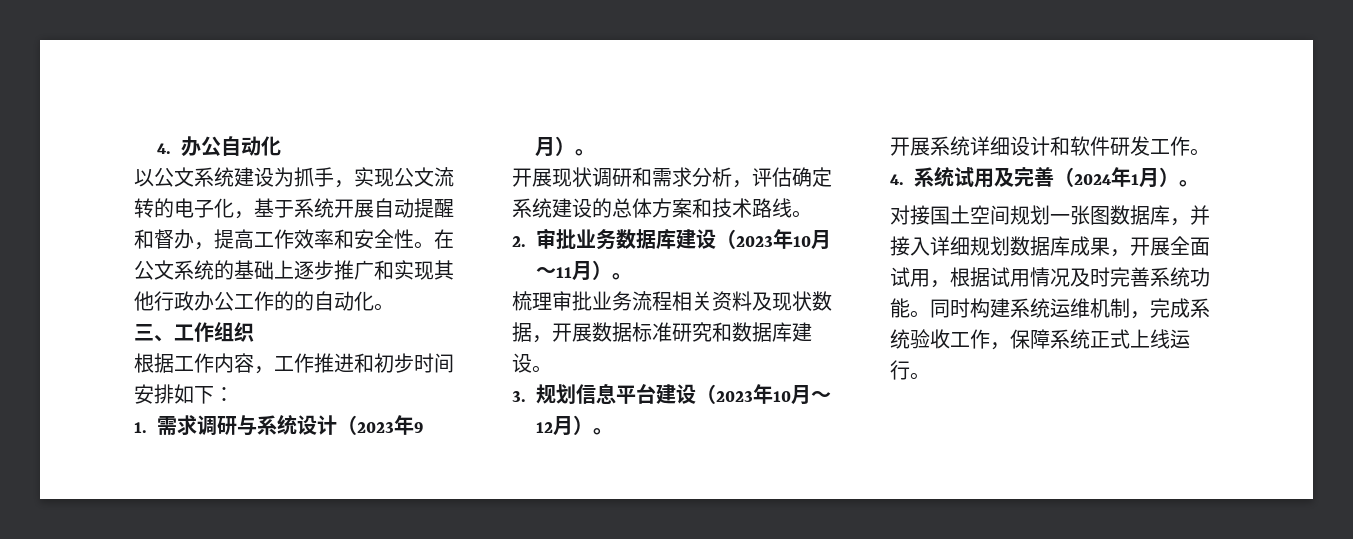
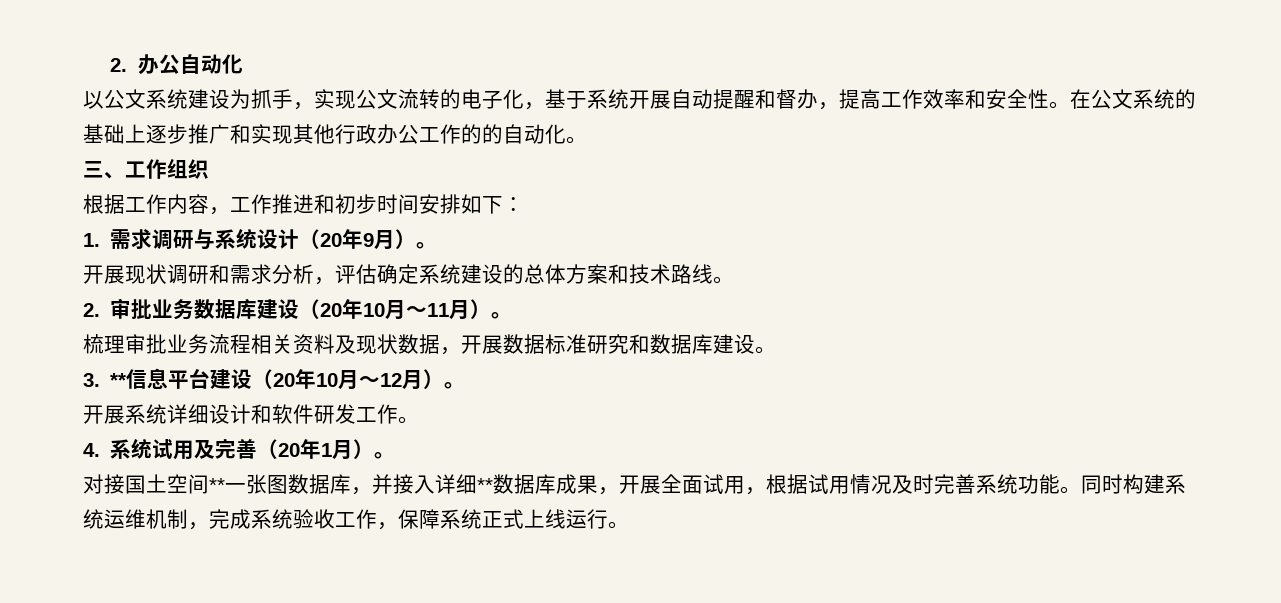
- 4.办公自动化
+ 2.办公自动化
- 1.需求调研与系统设计（2023年9月）。
+ 1.需求调研与系统设计（20年9月）。
- 2.审批业务数据库建设（2023年10月～11月）。
+ 2.审批业务数据库建设（20年10月～11月）。
- 3.规划信息平台建设（2023年10月～12月）。
+ 3. **信息平台建设（20年10月～12月）。
- 4.系统试用及完善（2024年1月）。
+ 4.系统试用及完善（20年1月）。
- 对接国土空间规划一张图数据库，并接入详细规划数据库成果，开展全面试用，根据试用情况及时完善系统功能。
+ 对接国土空间**一张图数据库，并接入详细**数据库成果，开展全面试用，根据试用情况及时完善系统功能。

